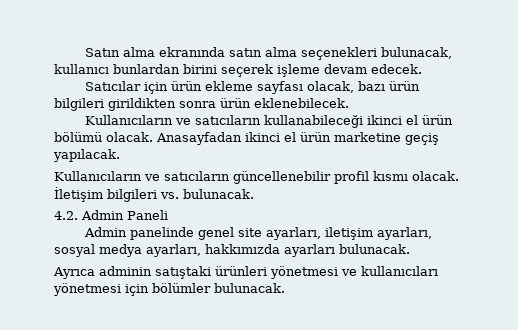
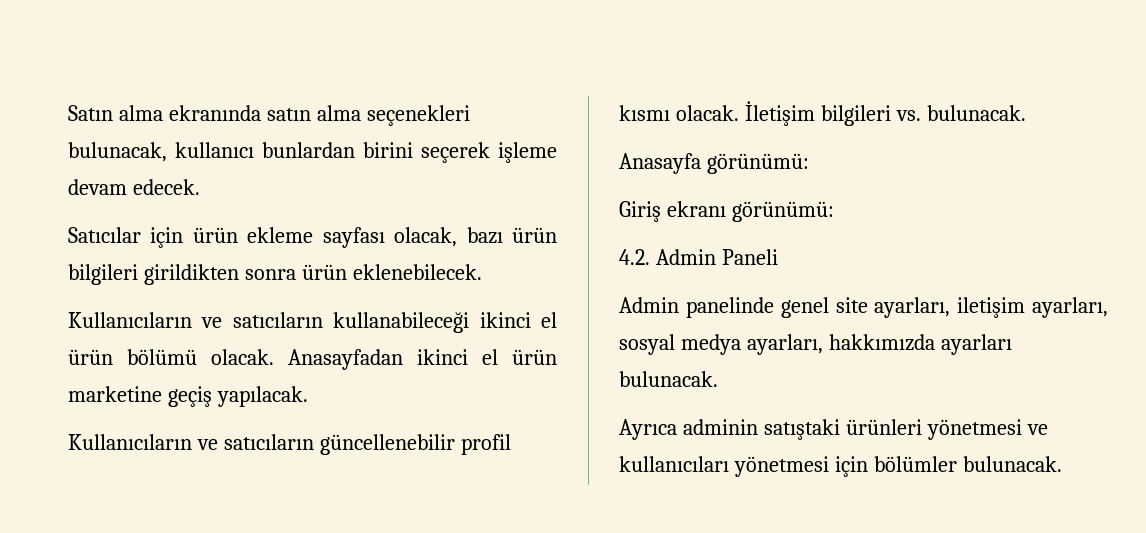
+ Anasayfa görünümü:
+ Giriş ekranı görünümü:

